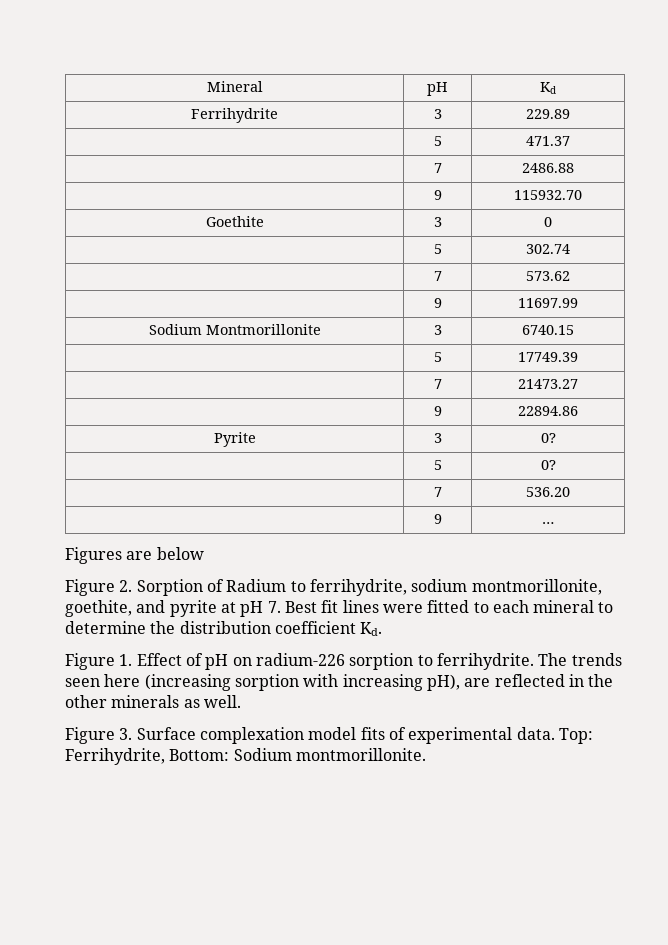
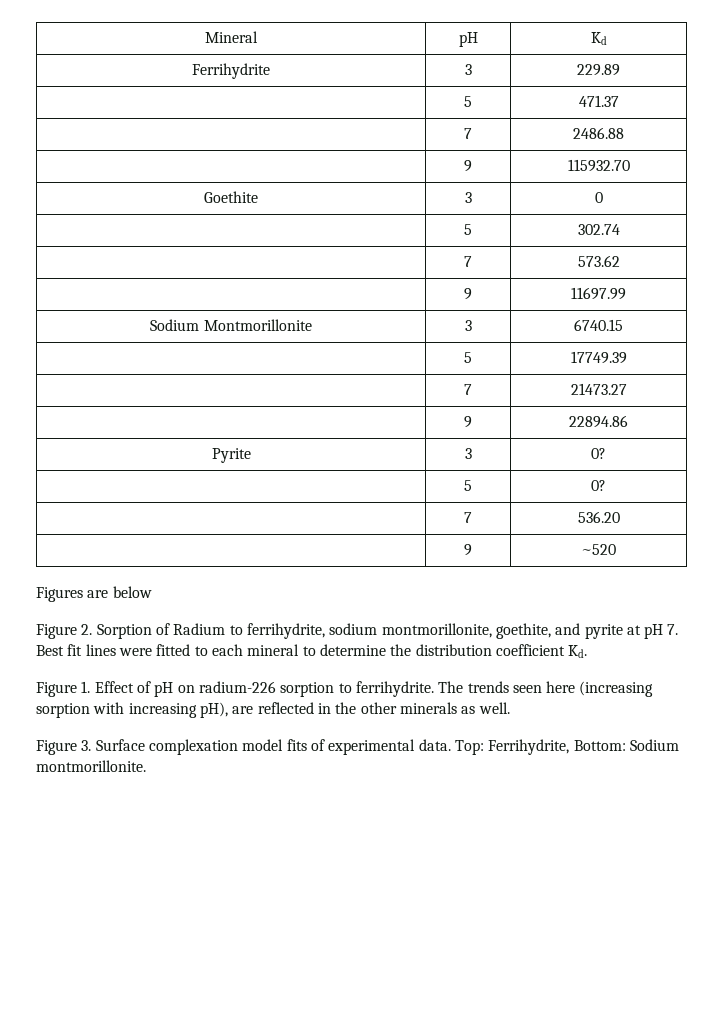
- | 9 | …
+ | 9 | ~520

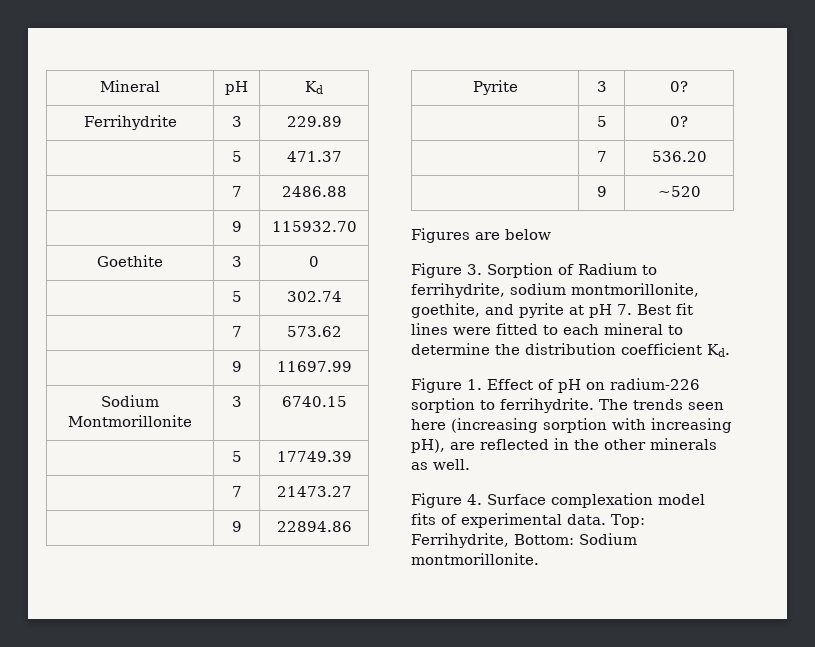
- Figure 2. Sorption of Radium to ferrihydrite, sodium montmorillonite, goethite, and pyrite at pH 7. Best fit lines were fitted to each mineral to determine the distribution coefficient Kd.
+ Figure 3. Sorption of Radium to ferrihydrite, sodium montmorillonite, goethite, and pyrite at pH 7. Best fit lines were fitted to each mineral to determine the distribution coefficient Kd.
- Figure 3. Surface complexation model fits of experimental data.
+ Figure 4. Surface complexation model fits of experimental data.

